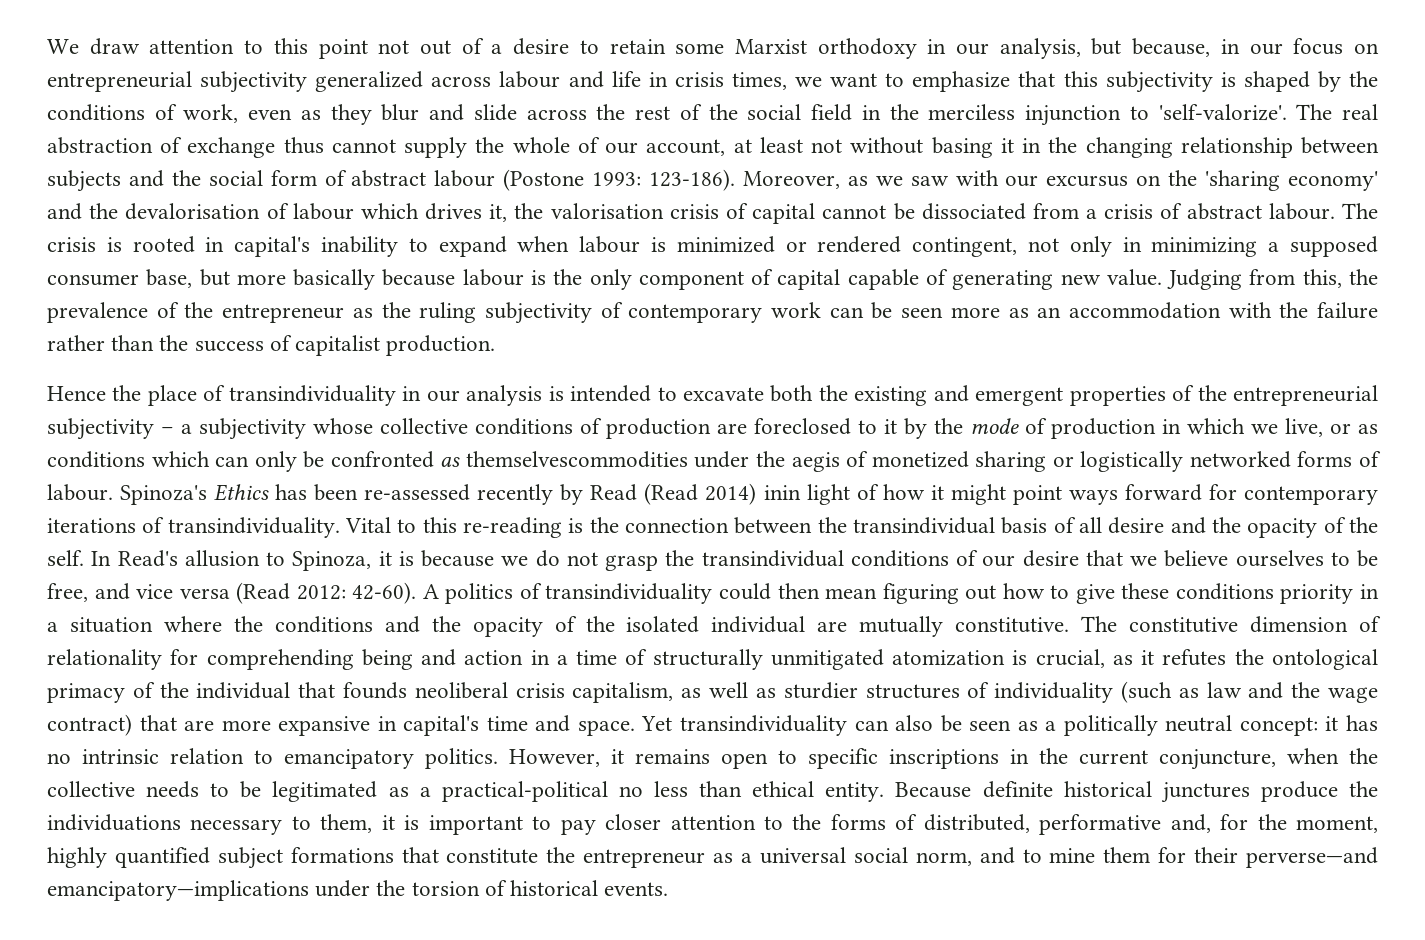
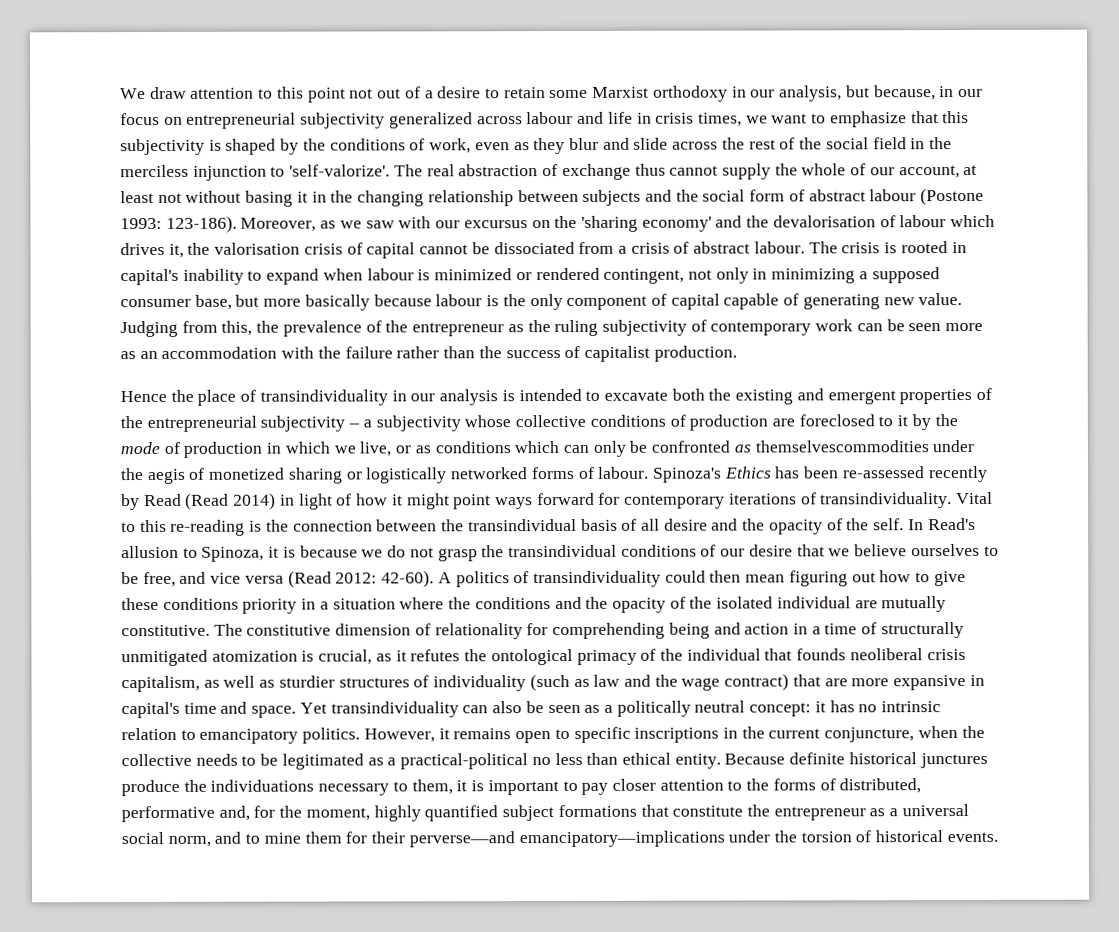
- Spinoza's Ethics has been re-assessed recently by Read (Read 2014) inin light of how it might point ways forward for contemporary iterations of transindividuality.
+ Spinoza's Ethics has been re-assessed recently by Read (Read 2014) in light of how it might point ways forward for contemporary iterations of transindividuality.

